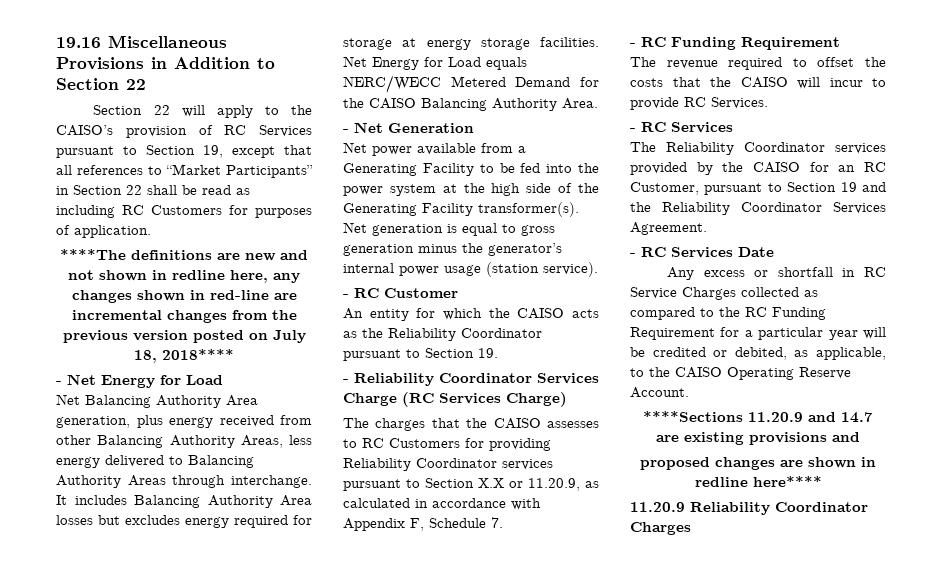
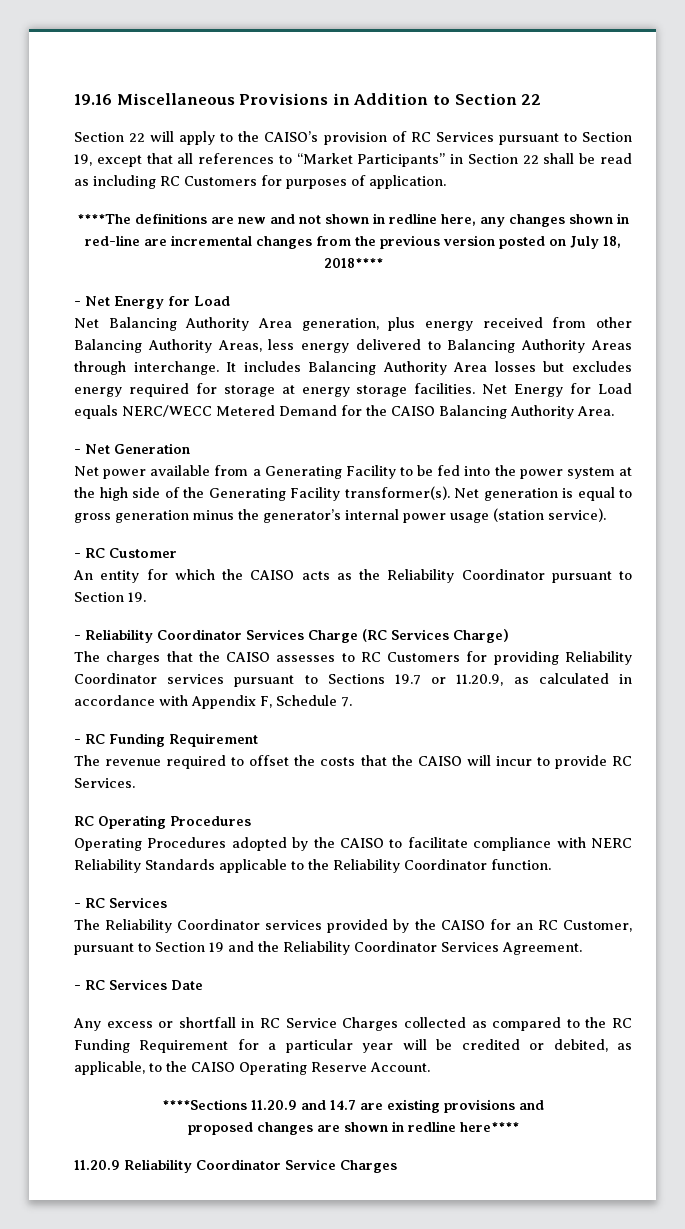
- The charges that the CAISO assesses to RC Customers for providing Reliability Coordinator services pursuant to Section X.X or 11.20.9, as calculated in accordance with Appendix F, Schedule 7.
+ The charges that the CAISO assesses to RC Customers for providing Reliability Coordinator services pursuant to Sections 19.7 or 11.20.9, as calculated in accordance with Appendix F, Schedule 7.
+ RC Operating Procedures
+ Operating Procedures adopted by the CAISO to facilitate compliance with NERC Reliability Standards applicable to the Reliability Coordinator function.
- 11.20.9 Reliability Coordinator Charges
+ 11.20.9 Reliability Coordinator Service Charges

